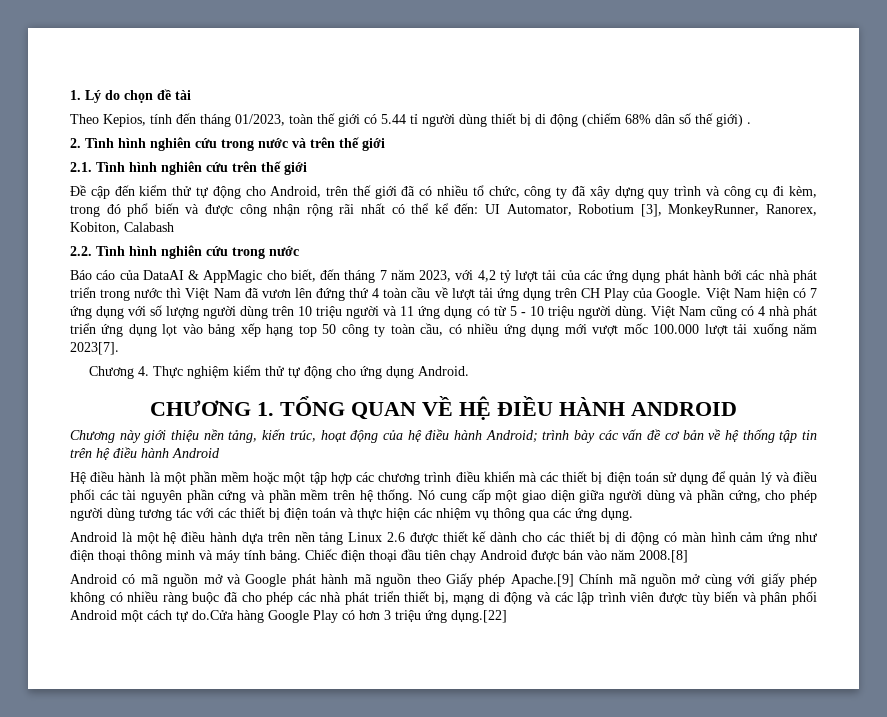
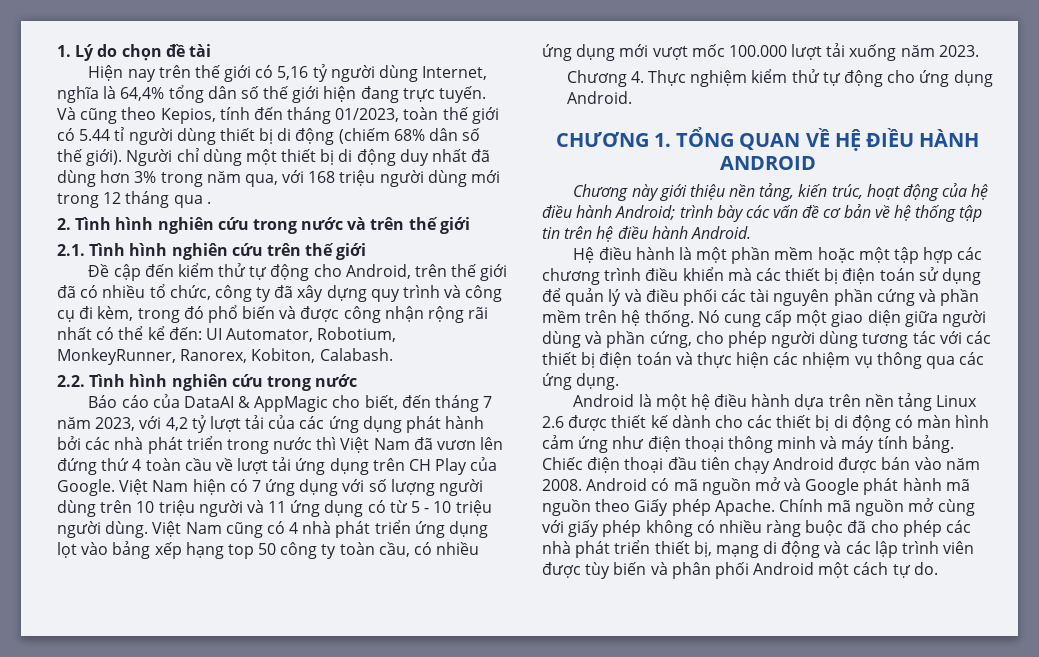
- Theo Kepios, tính đến tháng 01/2023, toàn thế giới có 5.44 tỉ người dùng thiết bị di động (chiếm 68% dân số thế giới) .
+ Hiện nay trên thế giới có 5,16 tỷ người dùng Internet, nghĩa là 64,4% tổng dân số thế giới hiện đang trực tuyến. Và cũng theo Kepios, tính đến tháng 01/2023, toàn thế giới có 5.44 tỉ người dùng thiết bị di động (chiếm 68% dân số thế giới). Người chỉ dùng một thiết bị di động duy nhất đã dùng hơn 3% trong năm qua, với 168 triệu người dùng mới trong 12 tháng qua .
- Đề cập đến kiểm thử tự động cho Android, trên thế giới đã có nhiều tổ chức, công ty đã xây dựng quy trình và công cụ đi kèm, trong đó phổ biến và được công nhận rộng rãi nhất có thể kể đến: UI Automator, Robotium [3], MonkeyRunner, Ranorex, Kobiton, Calabash
+ Đề cập đến kiểm thử tự động cho Android, trên thế giới đã có nhiều tổ chức, công ty đã xây dựng quy trình và công cụ đi kèm, trong đó phổ biến và được công nhận rộng rãi nhất có thể kể đến: UI Automator, Robotium, MonkeyRunner, Ranorex, Kobiton, Calabash.
- Việt Nam cũng có 4 nhà phát triển ứng dụng lọt vào bảng xếp hạng top 50 công ty toàn cầu, có nhiều ứng dụng mới vượt mốc 100.000 lượt tải xuống năm 2023[7].
+ Việt Nam cũng có 4 nhà phát triển ứng dụng lọt vào bảng xếp hạng top 50 công ty toàn cầu, có nhiều ứng dụng mới vượt mốc 100.000 lượt tải xuống năm 2023.
- Chương này giới thiệu nền tảng, kiến trúc, hoạt động của hệ điều hành Android; trình bày các vấn đề cơ bản về hệ thống tập tin trên hệ điều hành Android
+ Chương này giới thiệu nền tảng, kiến trúc, hoạt động của hệ điều hành Android; trình bày các vấn đề cơ bản về hệ thống tập tin trên hệ điều hành Android.
- Chiếc điện thoại đầu tiên chạy Android được bán vào năm 2008.[8]
- Android có mã nguồn mở và Google phát hành mã nguồn theo Giấy phép Apache.[9] Chính mã nguồn mở cùng với giấy phép không có nhiều ràng buộc đã cho phép các nhà phát triển thiết bị, mạng di động và các lập trình viên được tùy biến và phân phối Android một cách tự do.Cửa hàng Google Play có hơn 3 triệu ứng dụng.[22]
+ Chiếc điện thoại đầu tiên chạy Android được bán vào năm 2008. Android có mã nguồn mở và Google phát hành mã nguồn theo Giấy phép Apache. Chính mã nguồn mở cùng với giấy phép không có nhiều ràng buộc đã cho phép các nhà phát triển thiết bị, mạng di động và các lập trình viên được tùy biến và phân phối Android một cách tự do.

